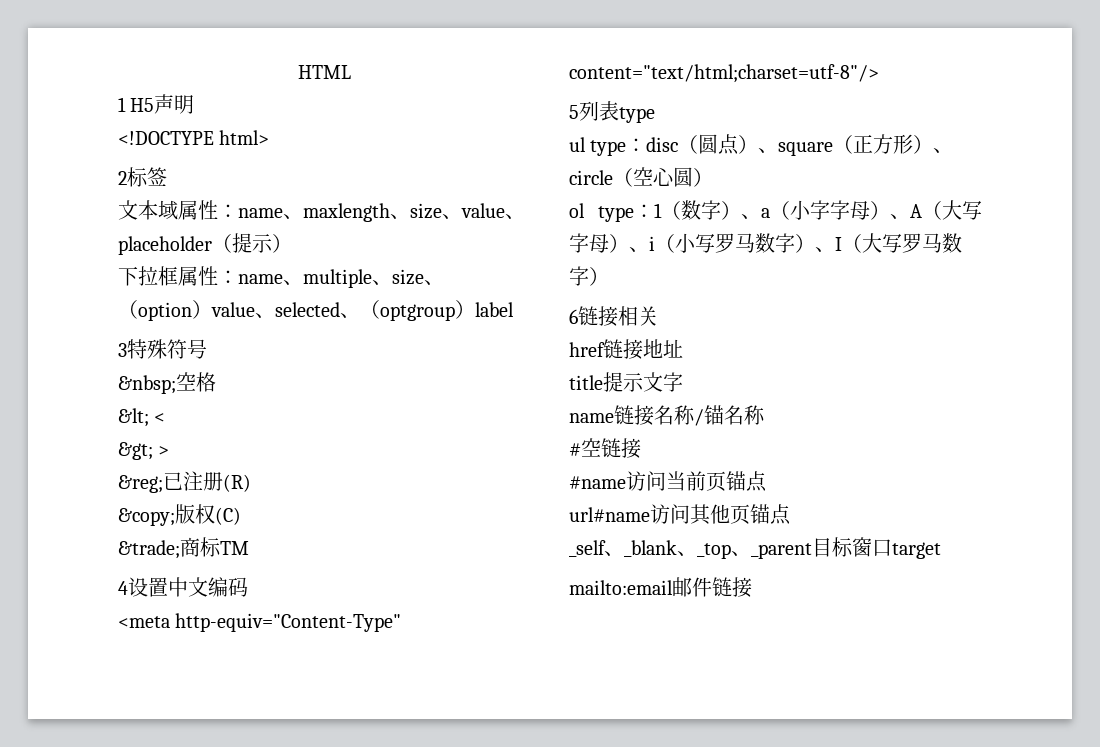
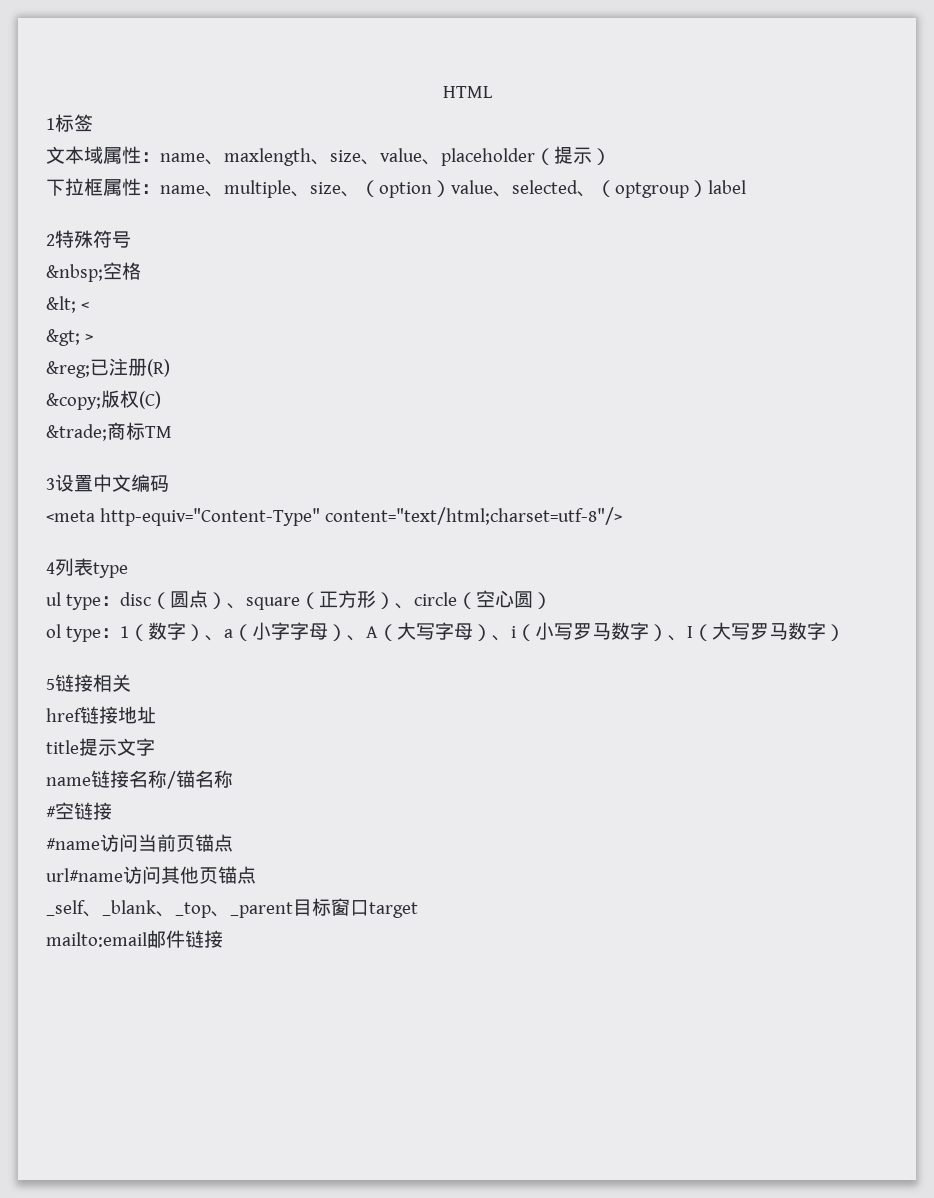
- 1 H5声明
- <!DOCTYPE html>
- 2标签
+ 1标签
- 3特殊符号
+ 2特殊符号
- 4设置中文编码
+ 3设置中文编码
- 5列表type
+ 4列表type
- 6链接相关
+ 5链接相关

